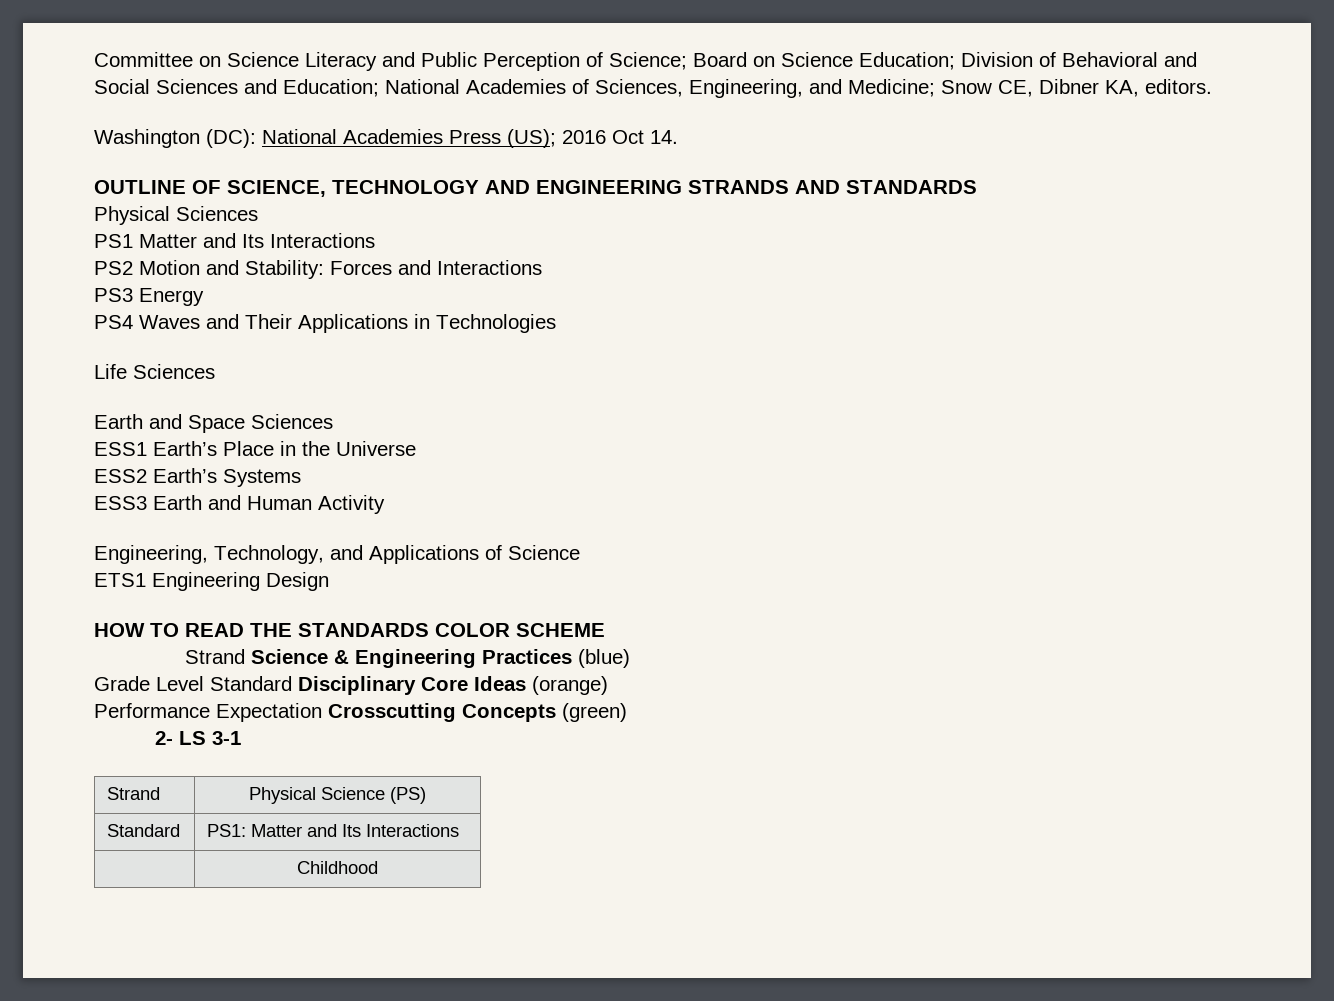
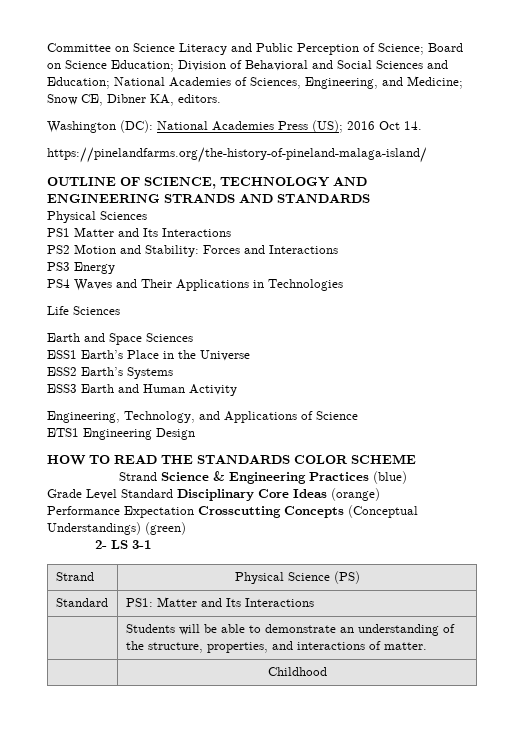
+ https://pinelandfarms.org/the-history-of-pineland-malaga-island/
- Performance Expectation Crosscutting Concepts (green)
+ Performance Expectation Crosscutting Concepts (Conceptual Understandings) (green)
+ | Students will be able to demonstrate an understanding of the structure, properties, and interactions of matter.

